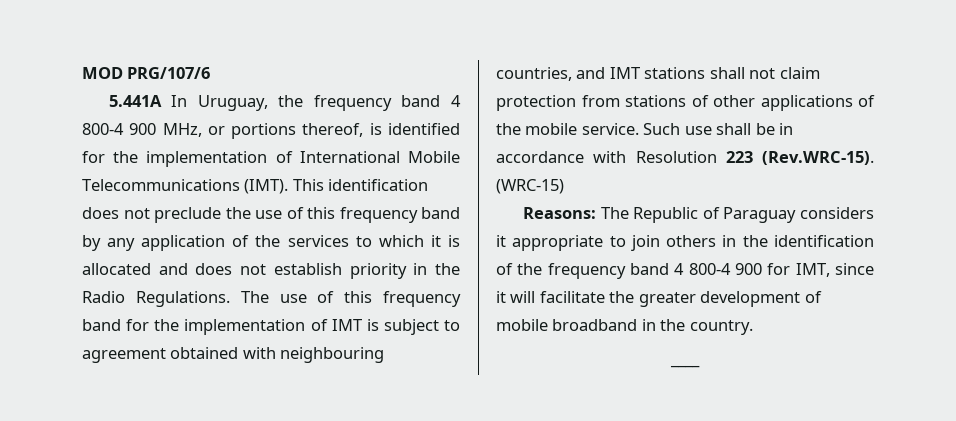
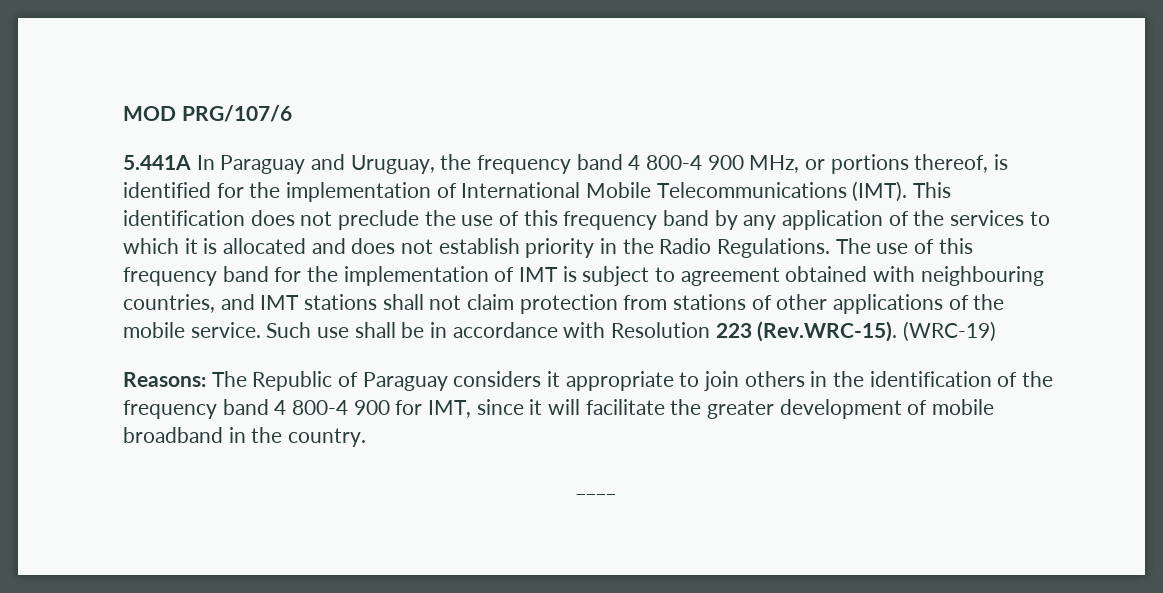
- 5.441A In Uruguay, the frequency band 4 800-4 900 MHz, or portions thereof, is identified for the implementation of International Mobile Telecommunications (IMT).
+ 5.441A In Paraguay and Uruguay, the frequency band 4 800-4 900 MHz, or portions thereof, is identified for the implementation of International Mobile Telecommunications (IMT).
- Such use shall be in accordance with Resolution 223 (Rev.WRC-15). (WRC-15)
+ Such use shall be in accordance with Resolution 223 (Rev.WRC-15). (WRC-19)

